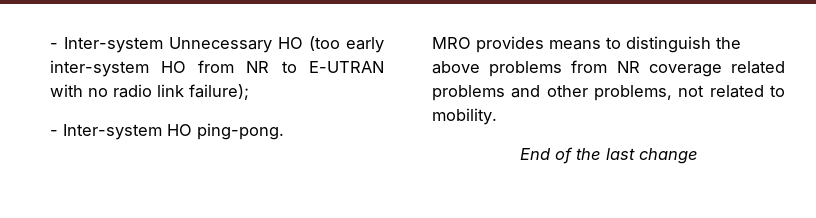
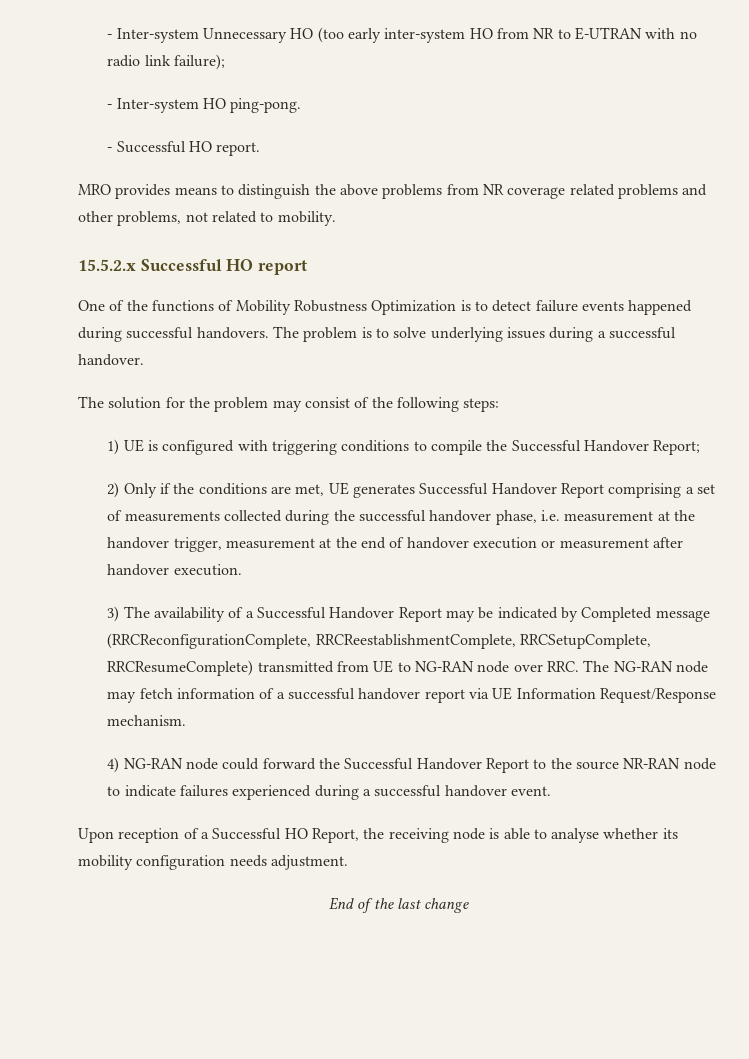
+ - Successful HO report.
+ 15.5.2.x Successful HO report
+ One of the functions of Mobility Robustness Optimization is to detect failure events happened during successful handovers. The problem is to solve underlying issues during a successful handover.
+ The solution for the problem may consist of the following steps:
+ 1) UE is configured with triggering conditions to compile the Successful Handover Report;
+ 2) Only if the conditions are met, UE generates Successful Handover Report comprising a set of measurements collected during the successful handover phase, i.e. measurement at the handover trigger, measurement at the end of handover execution or measurement after handover execution.
+ 3) The availability of a Successful Handover Report may be indicated by Completed message (RRCReconfigurationComplete, RRCReestablishmentComplete, RRCSetupComplete, RRCResumeComplete) transmitted from UE to NG-RAN node over RRC. The NG-RAN node may fetch information of a successful handover report via UE Information Request/Response mechanism.
+ 4) NG-RAN node could forward the Successful Handover Report to the source NR-RAN node to indicate failures experienced during a successful handover event.
+ Upon reception of a Successful HO Report, the receiving node is able to analyse whether its mobility configuration needs adjustment.

